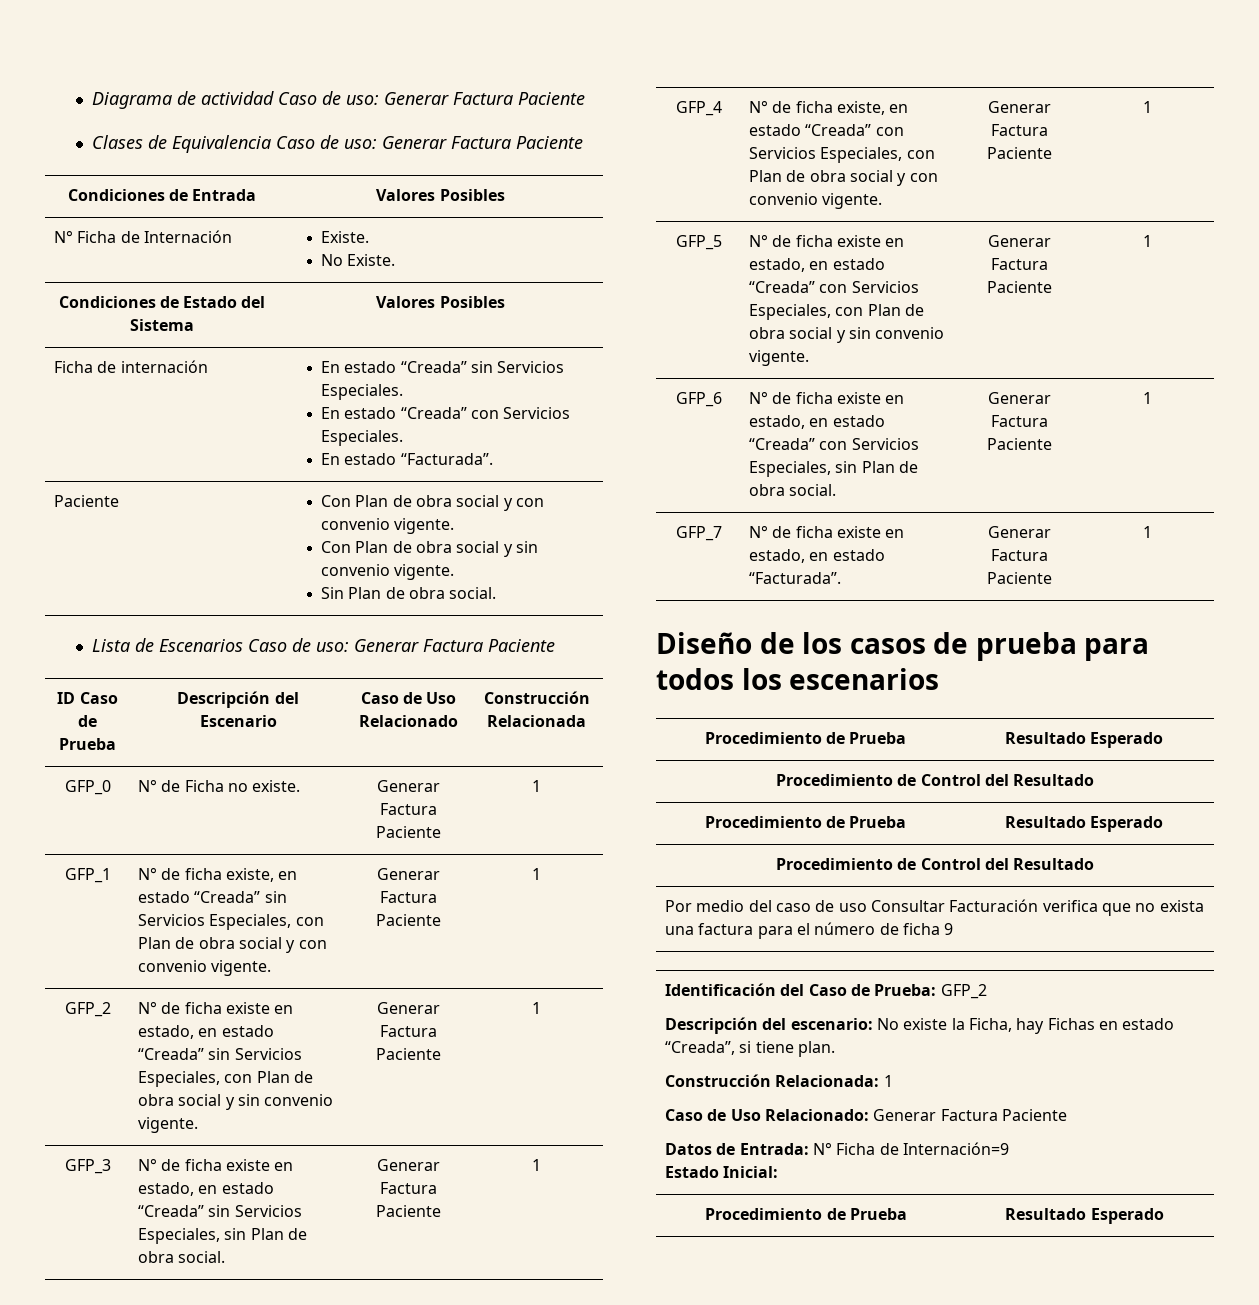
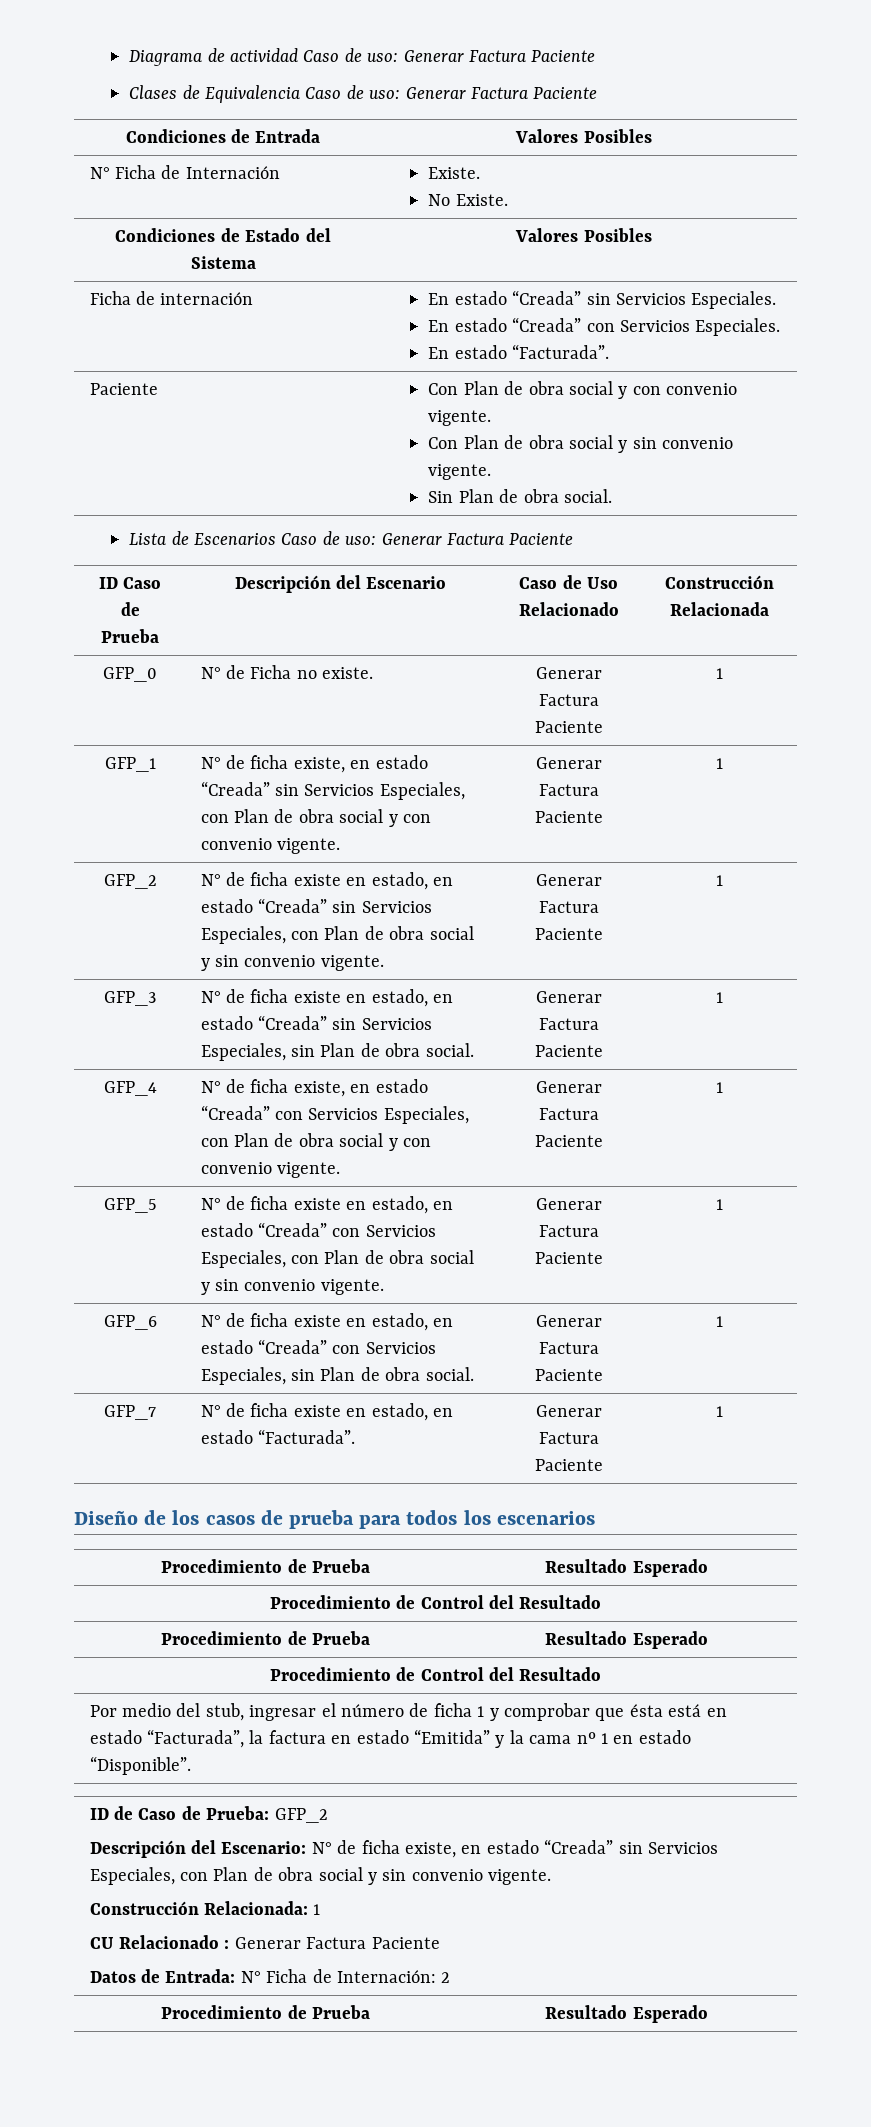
- Por medio del caso de uso Consultar Facturación verifica que no exista una factura para el número de ficha 9
- Identificación del Caso de Prueba: GFP_2
- Descripción del escenario: No existe la Ficha, hay Fichas en estado “Creada”, si tiene plan.
+ Por medio del stub, ingresar el número de ficha 1 y comprobar que ésta está en estado “Facturada”, la factura en estado “Emitida” y la cama nº 1 en estado “Disponible”.
+ ID de Caso de Prueba: GFP_2
+ Descripción del Escenario: N° de ficha existe, en estado “Creada” sin Servicios Especiales, con Plan de obra social y sin convenio vigente.
  Construcción Relacionada: 1
- Caso de Uso Relacionado: Generar Factura Paciente
- Datos de Entrada: N° Ficha de Internación=9
- Estado Inicial:
+ CU Relacionado : Generar Factura Paciente
+ Datos de Entrada: N° Ficha de Internación: 2

